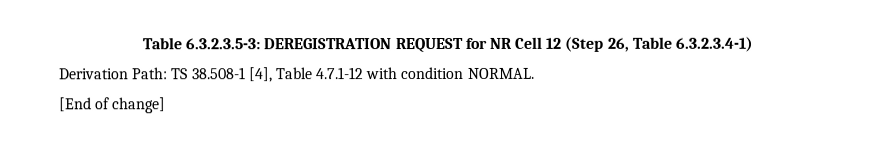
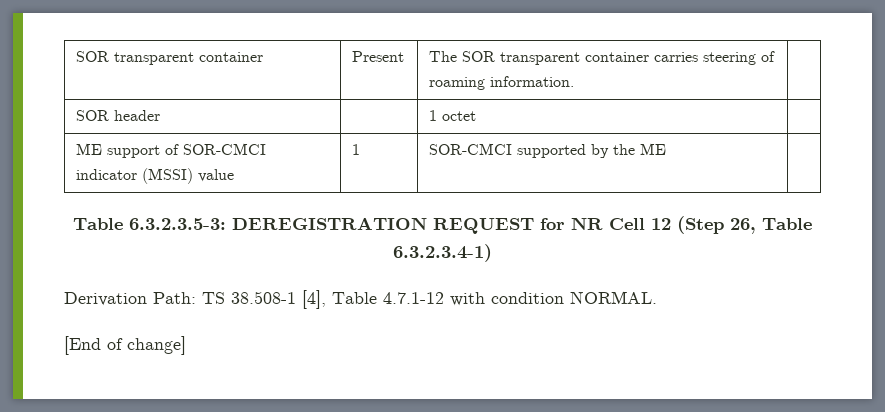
+ SOR transparent container | Present | The SOR transparent container carries steering of roaming information. |
+ SOR header | | 1 octet |
+ ME support of SOR-CMCI indicator (MSSI) value | 1 | SOR-CMCI supported by the ME |

